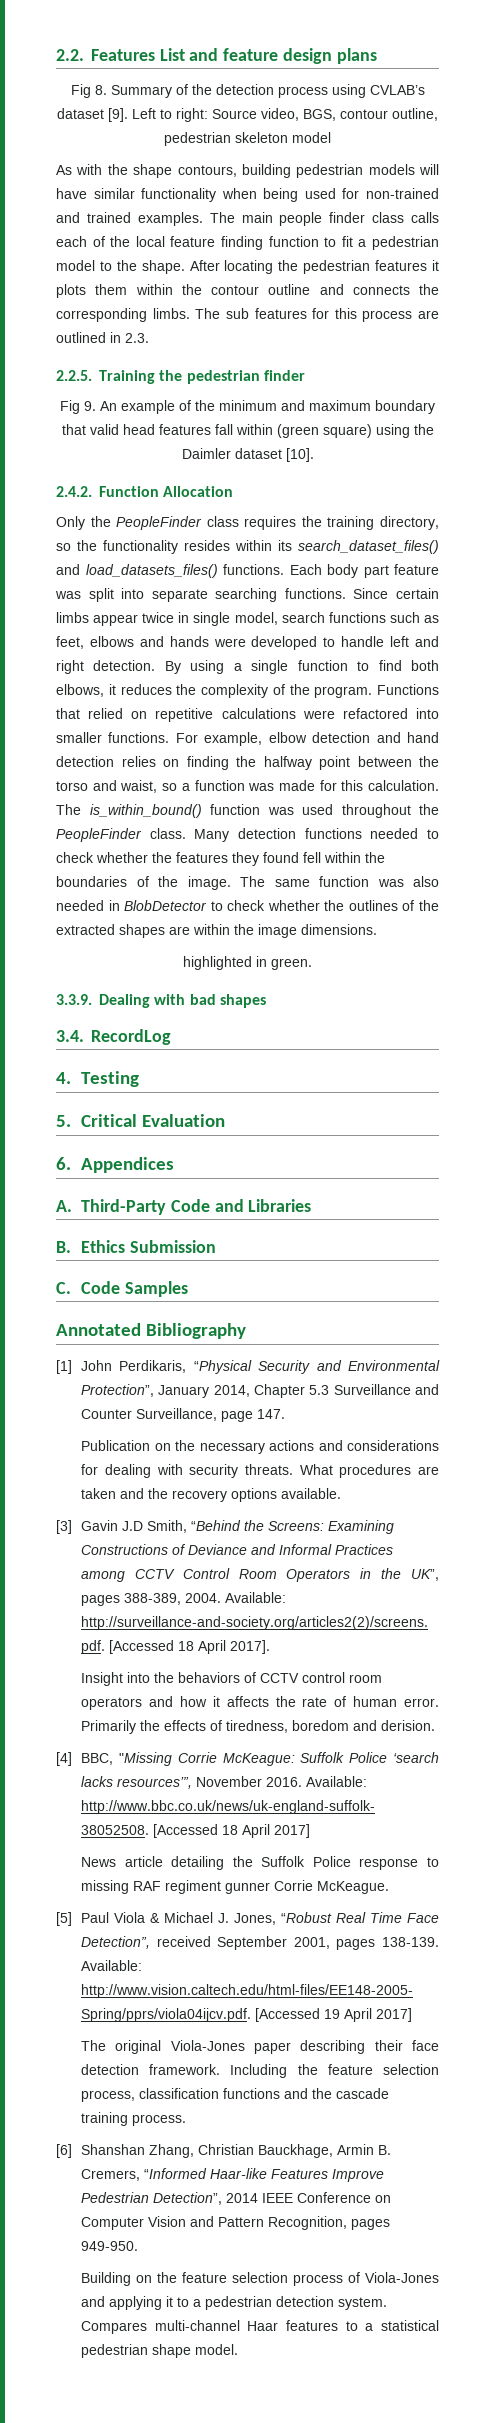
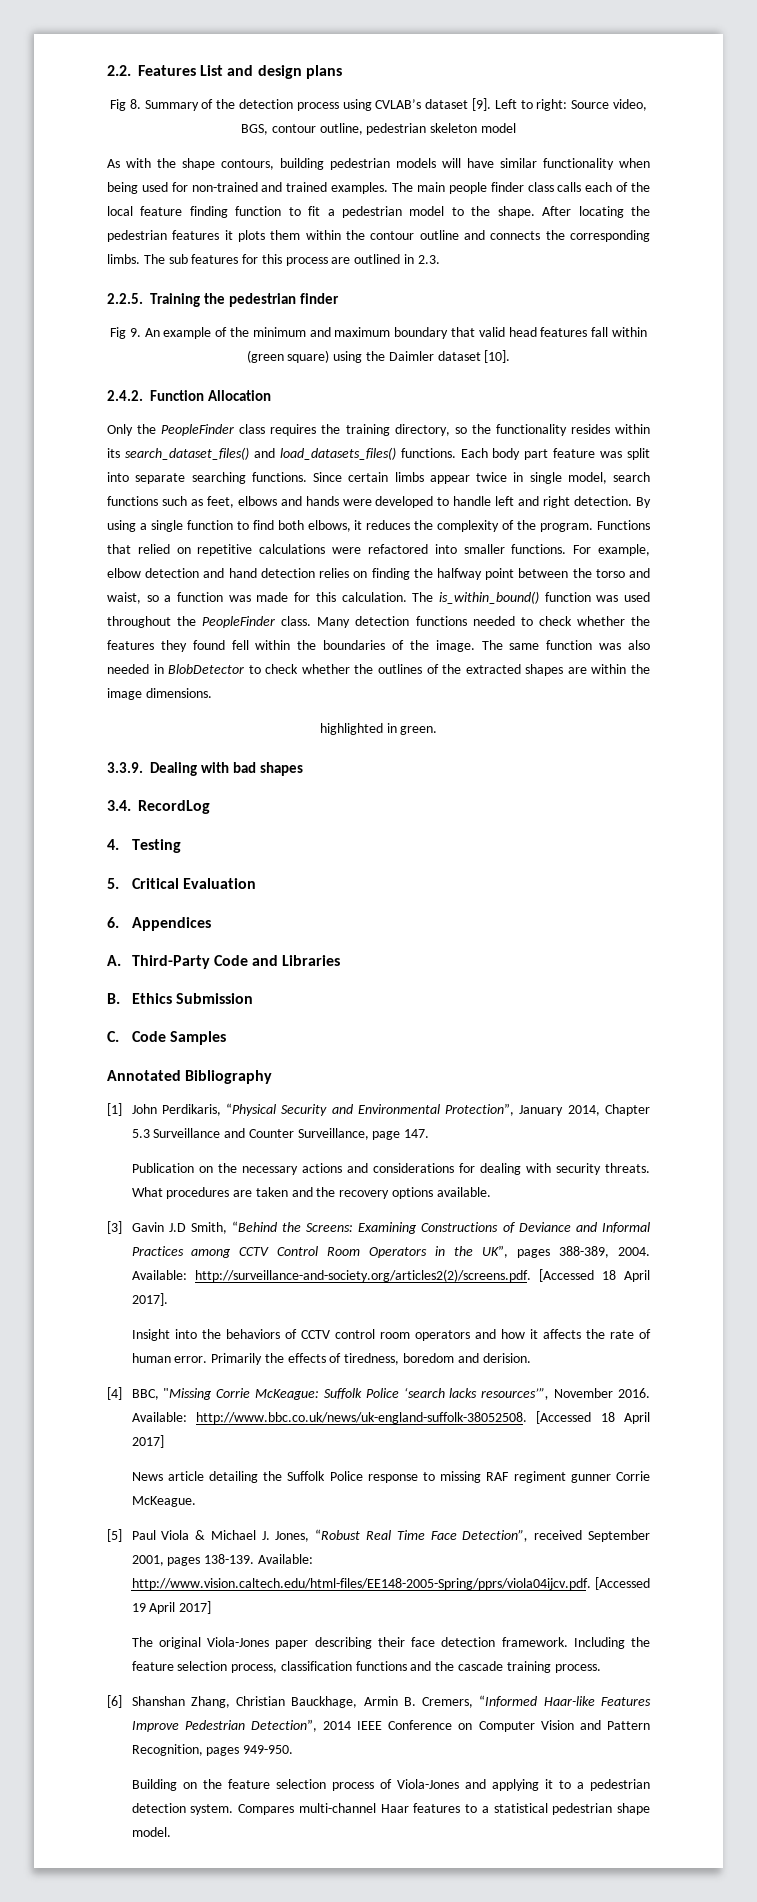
- 2.2. Features List and feature design plans
+ 2.2. Features List and design plans

